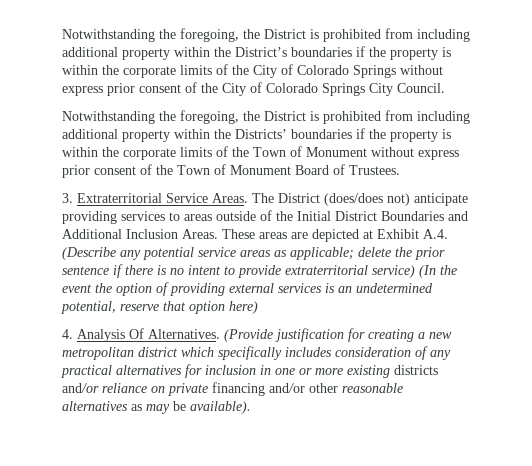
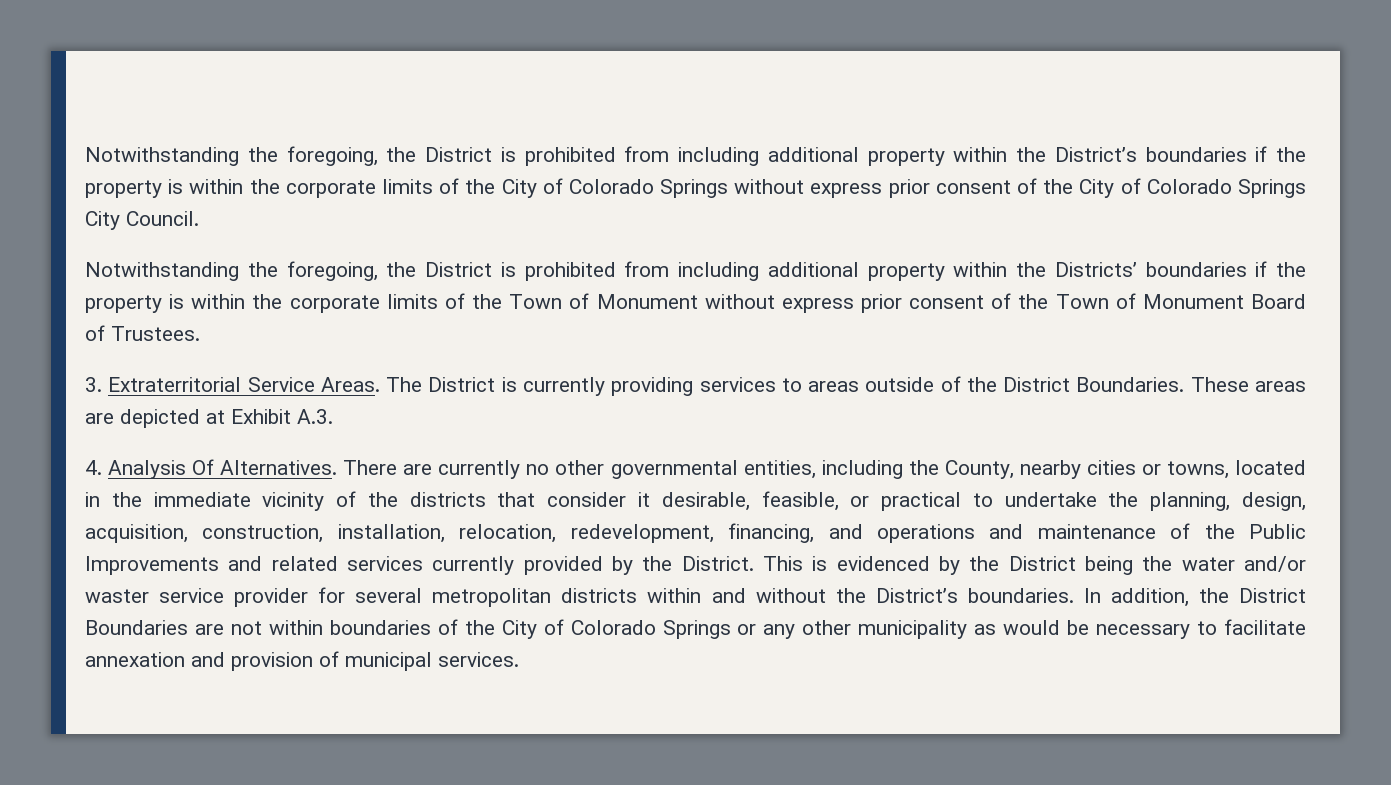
- The District (does/does not) anticipate providing services to areas outside of the Initial District Boundaries and Additional Inclusion Areas.
+ The District is currently providing services to areas outside of the District Boundaries.
- These areas are depicted at Exhibit A.4. (Describe any potential service areas as applicable; delete the prior sentence if there is no intent to provide extraterritorial service) (In the event the option of providing external services is an undetermined potential, reserve that option here)
- 4. Analysis Of Alternatives. (Provide justification for creating a new metropolitan district which specifically includes consideration of any practical alternatives for inclusion in one or more existing districts and/or reliance on private financing and/or other reasonable alternatives as may be available).
+ These areas are depicted at Exhibit A.3.
+ 4. Analysis Of Alternatives. There are currently no other governmental entities, including the County, nearby cities or towns, located in the immediate vicinity of the districts that consider it desirable, feasible, or practical to undertake the planning, design, acquisition, construction, installation, relocation, redevelopment, financing, and operations and maintenance of the Public Improvements and related services currently provided by the District. This is evidenced by the District being the water and/or waster service provider for several metropolitan districts within and without the District’s boundaries. In addition, the District Boundaries are not within boundaries of the City of Colorado Springs or any other municipality as would be necessary to facilitate annexation and provision of municipal services.

